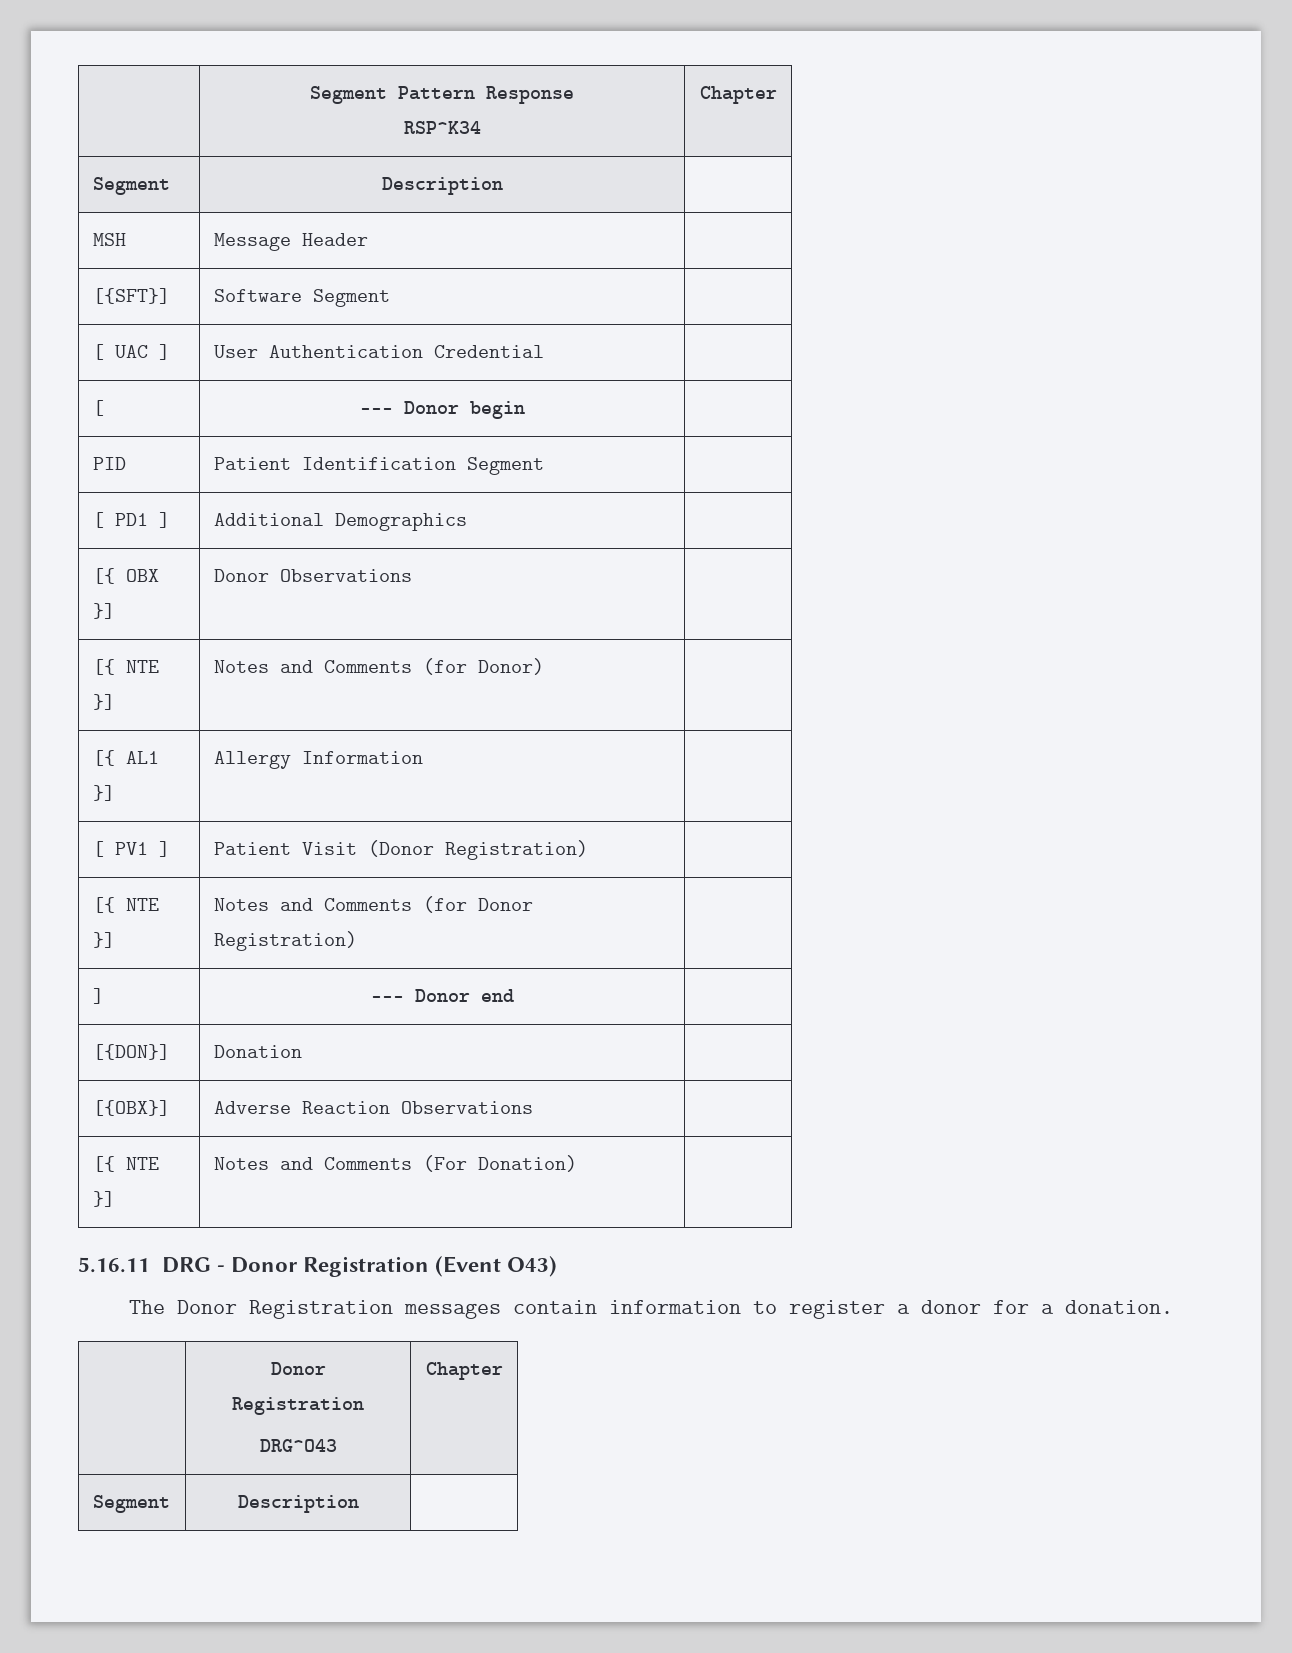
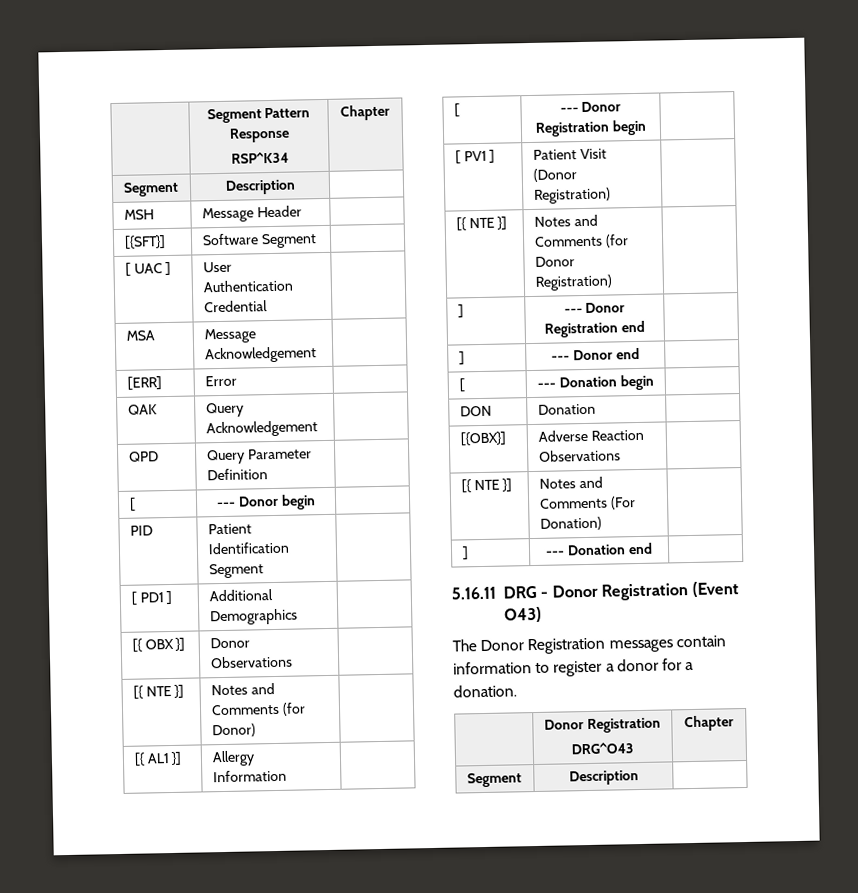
+ MSA | Message Acknowledgement |
+ [ERR] | Error |
+ QAK | Query Acknowledgement |
+ QPD | Query Parameter Definition |
+ [ | --- Donor Registration begin |
+ ] | --- Donor Registration end |
  ] | --- Donor end |
- [{DON}] | Donation |
+ [ | --- Donation begin |
+ DON | Donation |
+ ] | --- Donation end |

